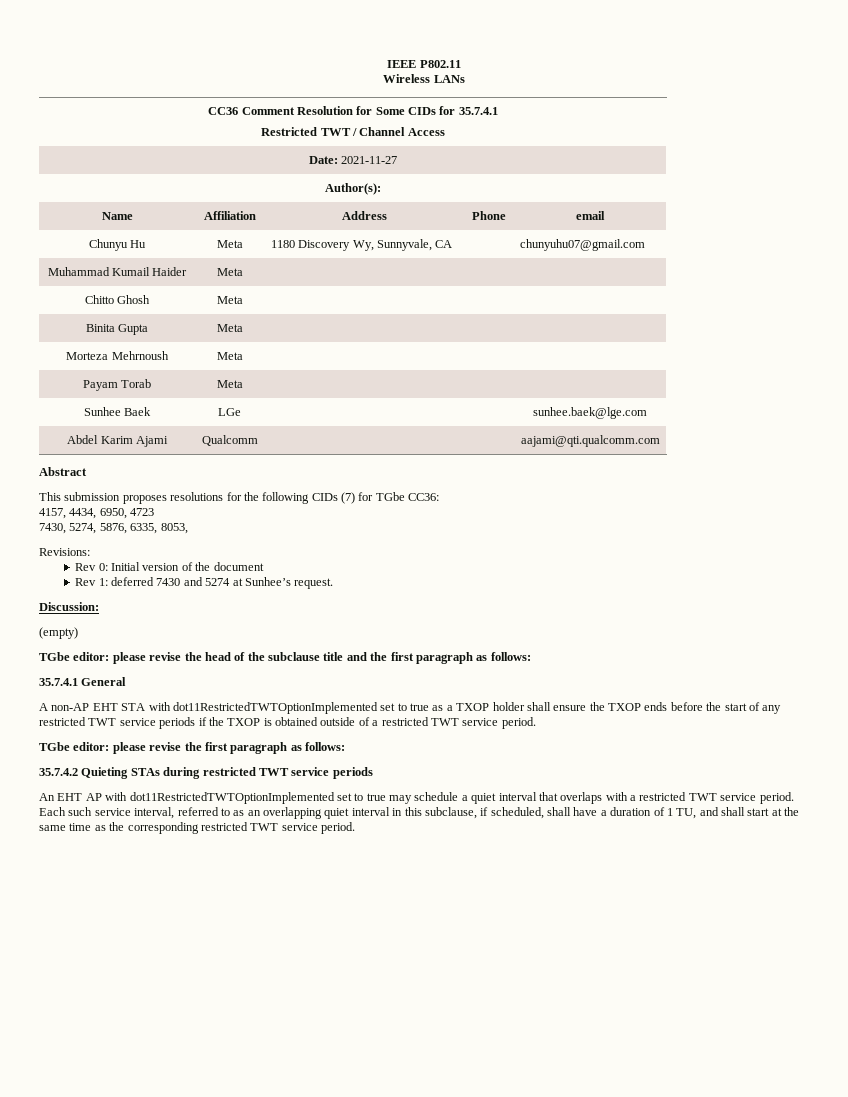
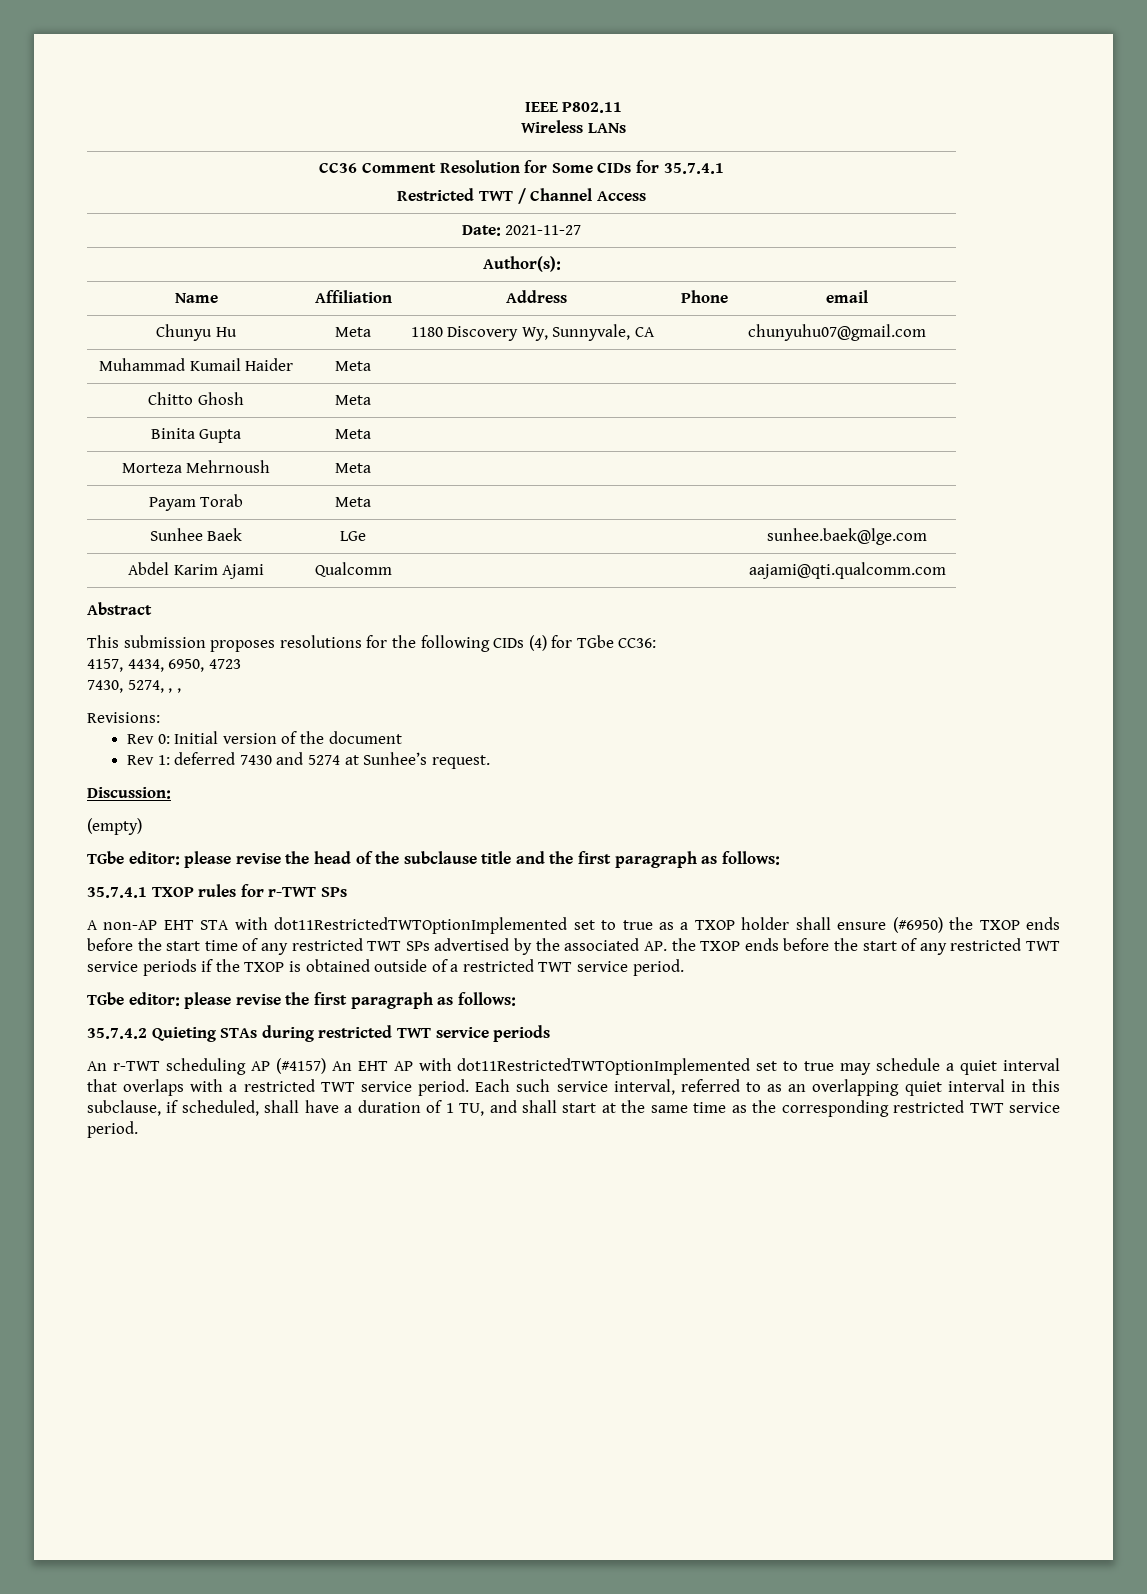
- This submission proposes resolutions for the following CIDs (7) for TGbe CC36:
+ This submission proposes resolutions for the following CIDs (4) for TGbe CC36:
- 7430, 5274, 5876, 6335, 8053,
+ 7430, 5274, , ,
- 35.7.4.1 General
+ 35.7.4.1 TXOP rules for r-TWT SPs
- A non-AP EHT STA with dot11RestrictedTWTOptionImplemented set to true as a TXOP holder shall ensure the TXOP ends before the start of any restricted TWT service periods if the TXOP is obtained outside of a restricted TWT service period.
+ A non-AP EHT STA with dot11RestrictedTWTOptionImplemented set to true as a TXOP holder shall ensure (#6950) the TXOP ends before the start time of any restricted TWT SPs advertised by the associated AP. the TXOP ends before the start of any restricted TWT service periods if the TXOP is obtained outside of a restricted TWT service period.
- An EHT AP with dot11RestrictedTWTOptionImplemented set to true may schedule a quiet interval that overlaps with a restricted TWT service period.
+ An r-TWT scheduling AP (#4157) An EHT AP with dot11RestrictedTWTOptionImplemented set to true may schedule a quiet interval that overlaps with a restricted TWT service period.

